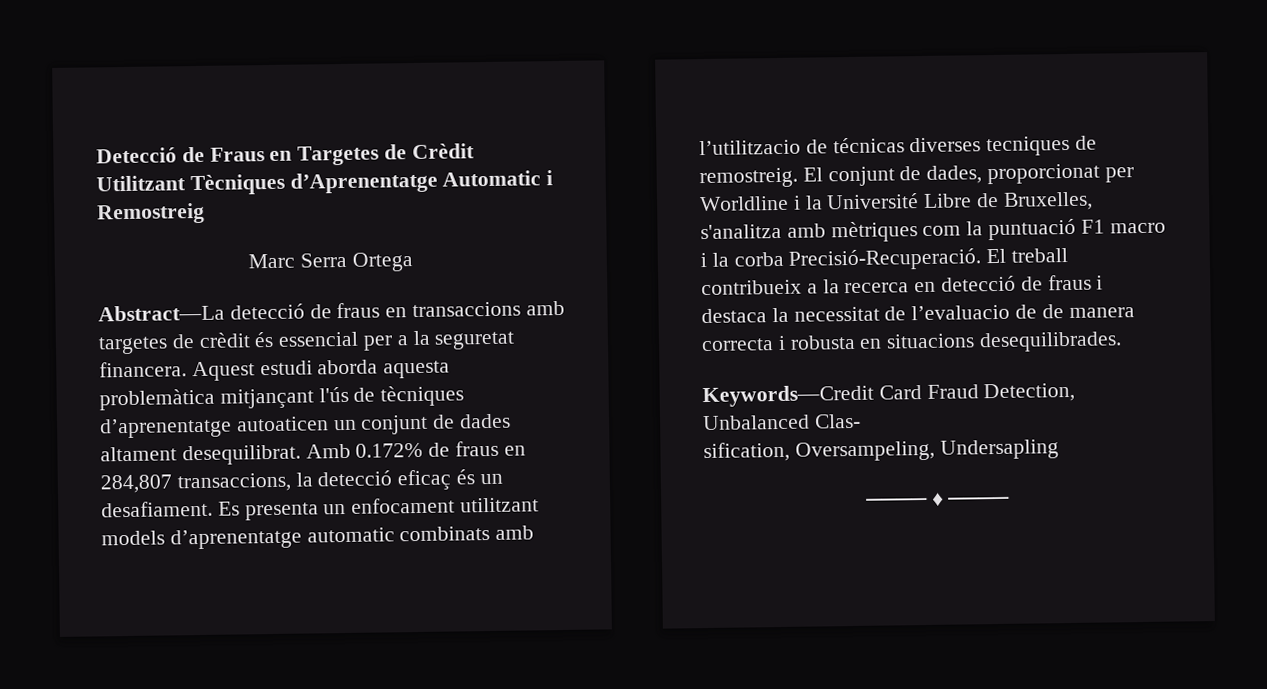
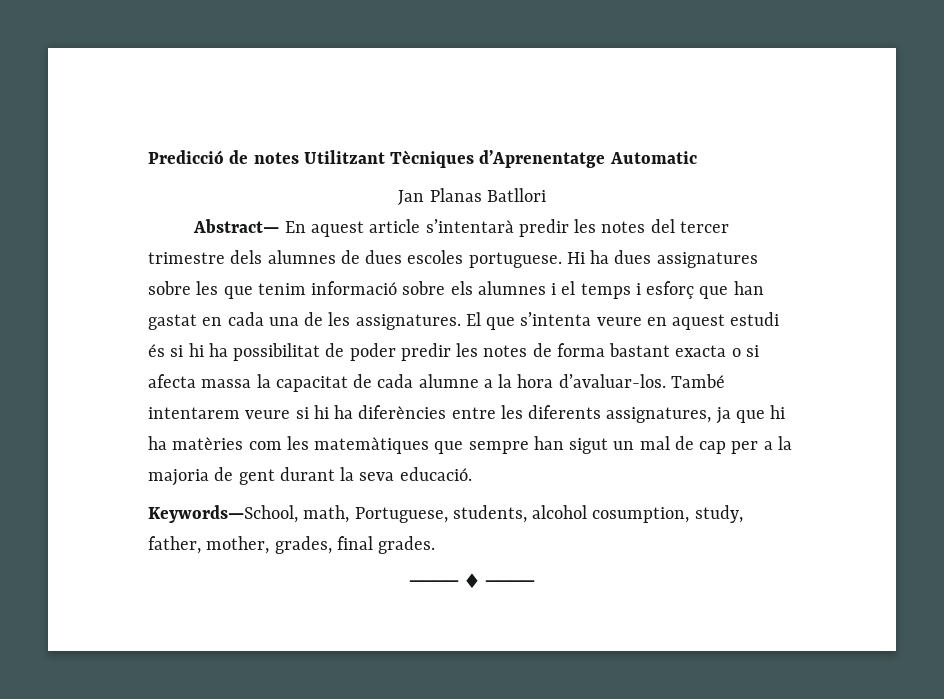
- Detecció de Fraus en Targetes de Crèdit Utilitzant Tècniques d’Aprenentatge Automatic i Remostreig
- Marc Serra Ortega
- Abstract—La detecció de fraus en transaccions amb targetes de crèdit és essencial per a la seguretat financera. Aquest estudi aborda aquesta problemàtica mitjançant l'ús de tècniques d’aprenentatge autoaticen un conjunt de dades altament desequilibrat. Amb 0.172% de fraus en 284,807 transaccions, la detecció eficaç és un desafiament. Es presenta un enfocament utilitzant models d’aprenentatge automatic combinats amb l’utilitzacio de técnicas diverses tecniques de remostreig. El conjunt de dades, proporcionat per Worldline i la Université Libre de Bruxelles, s'analitza amb mètriques com la puntuació F1 macro i la corba Precisió-Recuperació. El treball contribueix a la recerca en detecció de fraus i destaca la necessitat de l’evaluacio de de manera correcta i robusta en situacions desequilibrades.
- Keywords—Credit Card Fraud Detection, Unbalanced Clas-
- sification, Oversampeling, Undersapling
+ Predicció de notes Utilitzant Tècniques d’Aprenentatge Automatic
+ Jan Planas Batllori
+ Abstract— En aquest article s’intentarà predir les notes del tercer trimestre dels alumnes de dues escoles portuguese. Hi ha dues assignatures sobre les que tenim informació sobre els alumnes i el temps i esforç que han gastat en cada una de les assignatures. El que s’intenta veure en aquest estudi és si hi ha possibilitat de poder predir les notes de forma bastant exacta o si afecta massa la capacitat de cada alumne a la hora d’avaluar-los. També intentarem veure si hi ha diferències entre les diferents assignatures, ja que hi ha matèries com les matemàtiques que sempre han sigut un mal de cap per a la majoria de gent durant la seva educació.
+ Keywords—School, math, Portuguese, students, alcohol cosumption, study, father, mother, grades, final grades.

